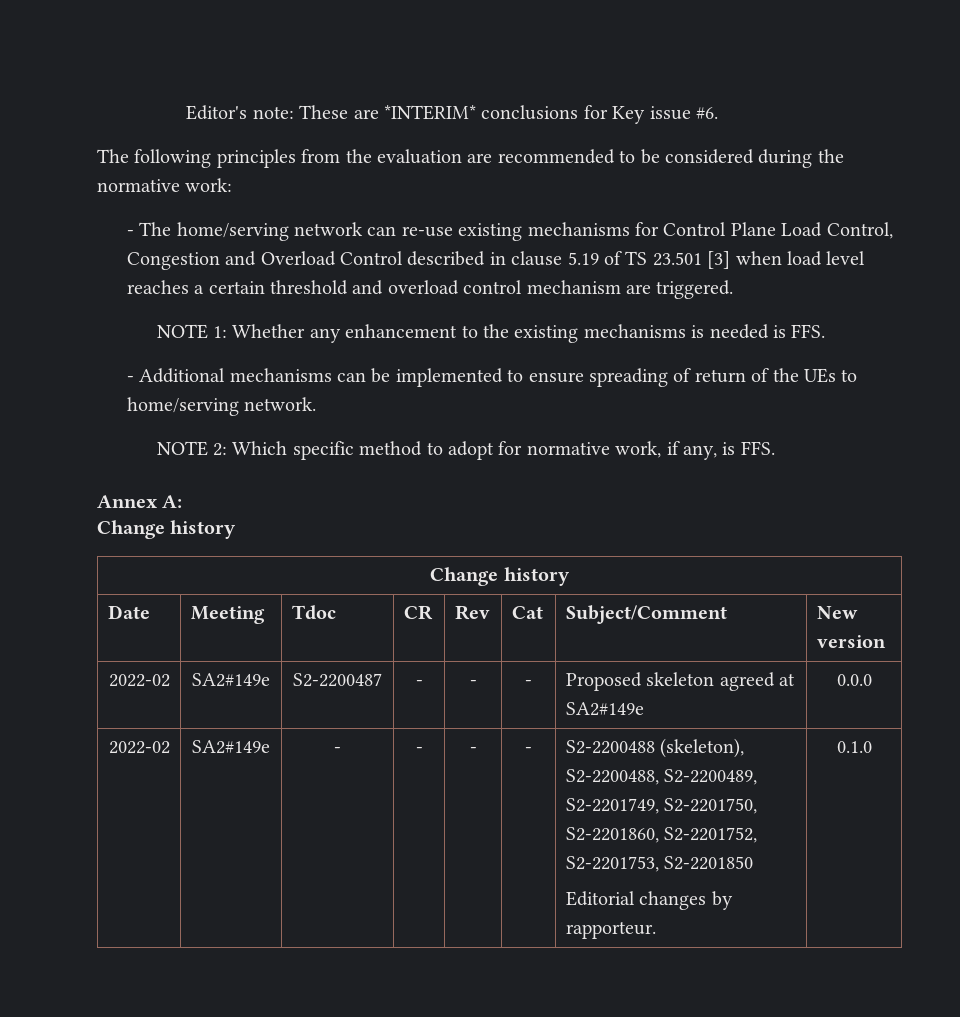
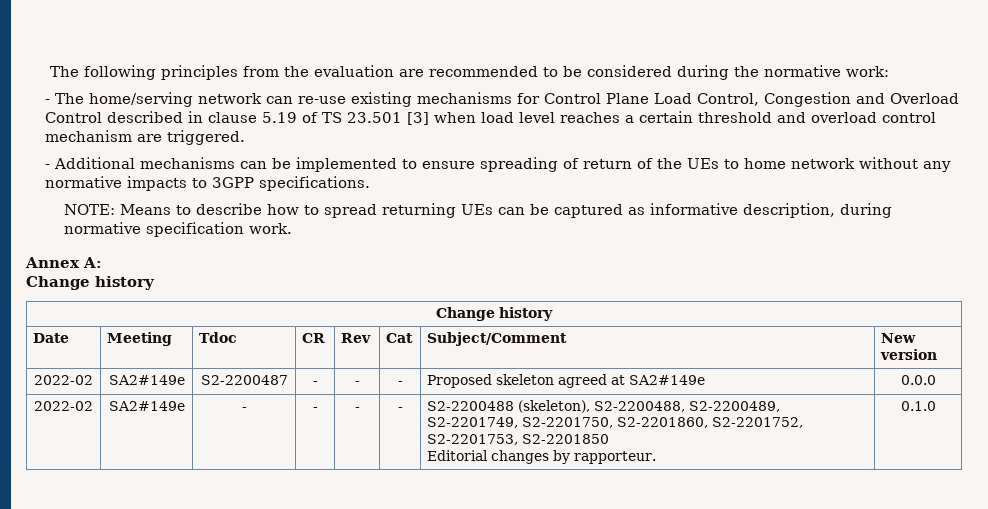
- Editor's note: These are *INTERIM* conclusions for Key issue #6.
- NOTE 1: Whether any enhancement to the existing mechanisms is needed is FFS.
- - Additional mechanisms can be implemented to ensure spreading of return of the UEs to home/serving network.
- NOTE 2: Which specific method to adopt for normative work, if any, is FFS.
+ - Additional mechanisms can be implemented to ensure spreading of return of the UEs to home network without any normative impacts to 3GPP specifications.
+ NOTE: Means to describe how to spread returning UEs can be captured as informative description, during normative specification work.

